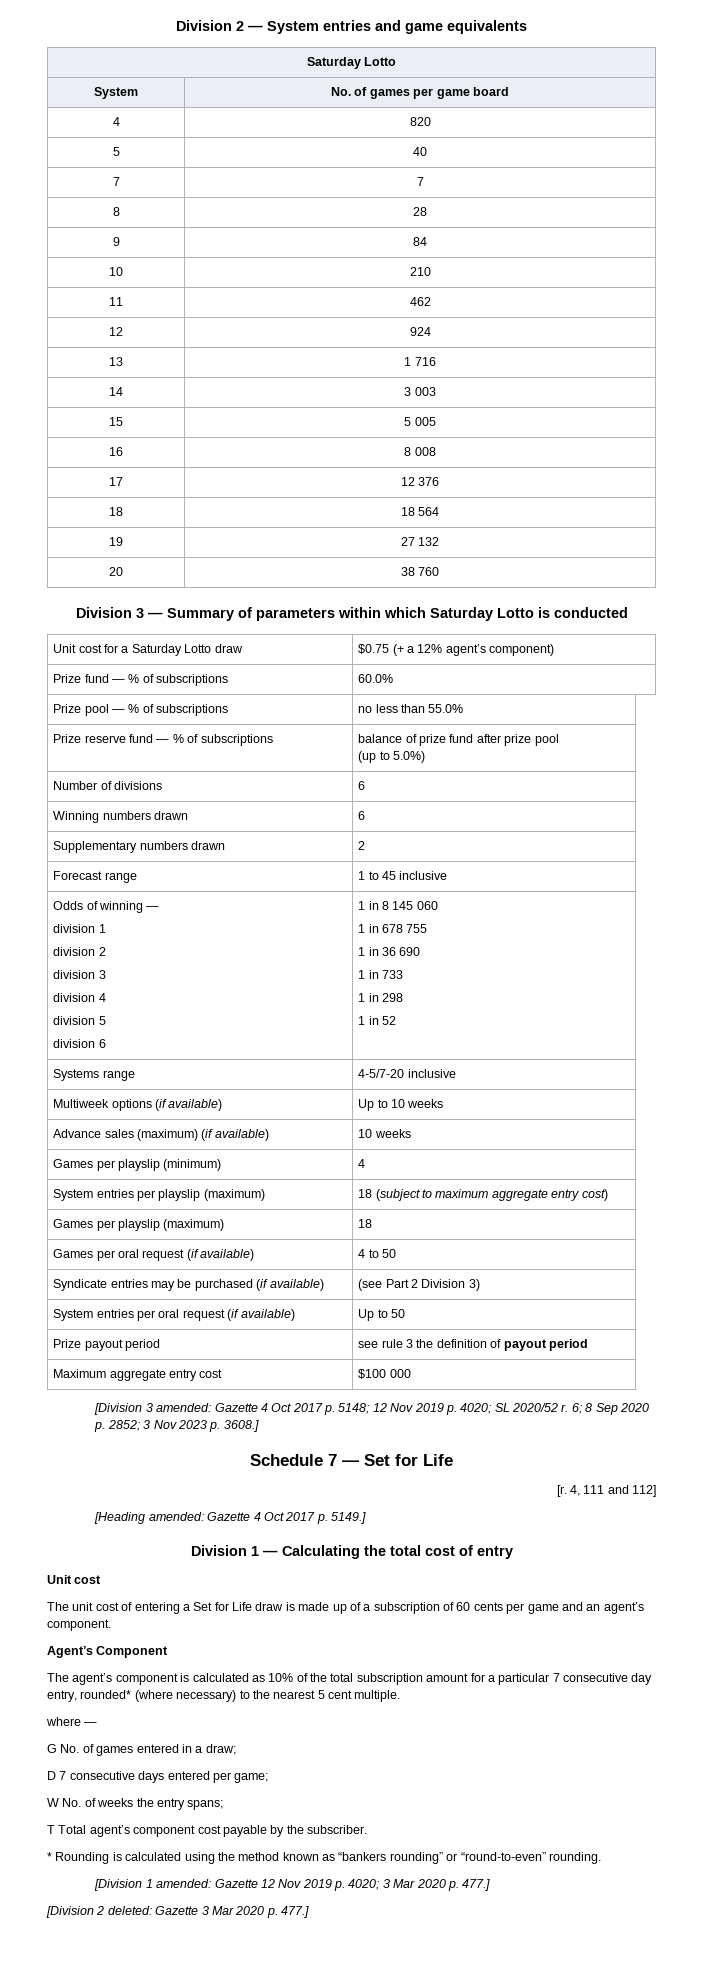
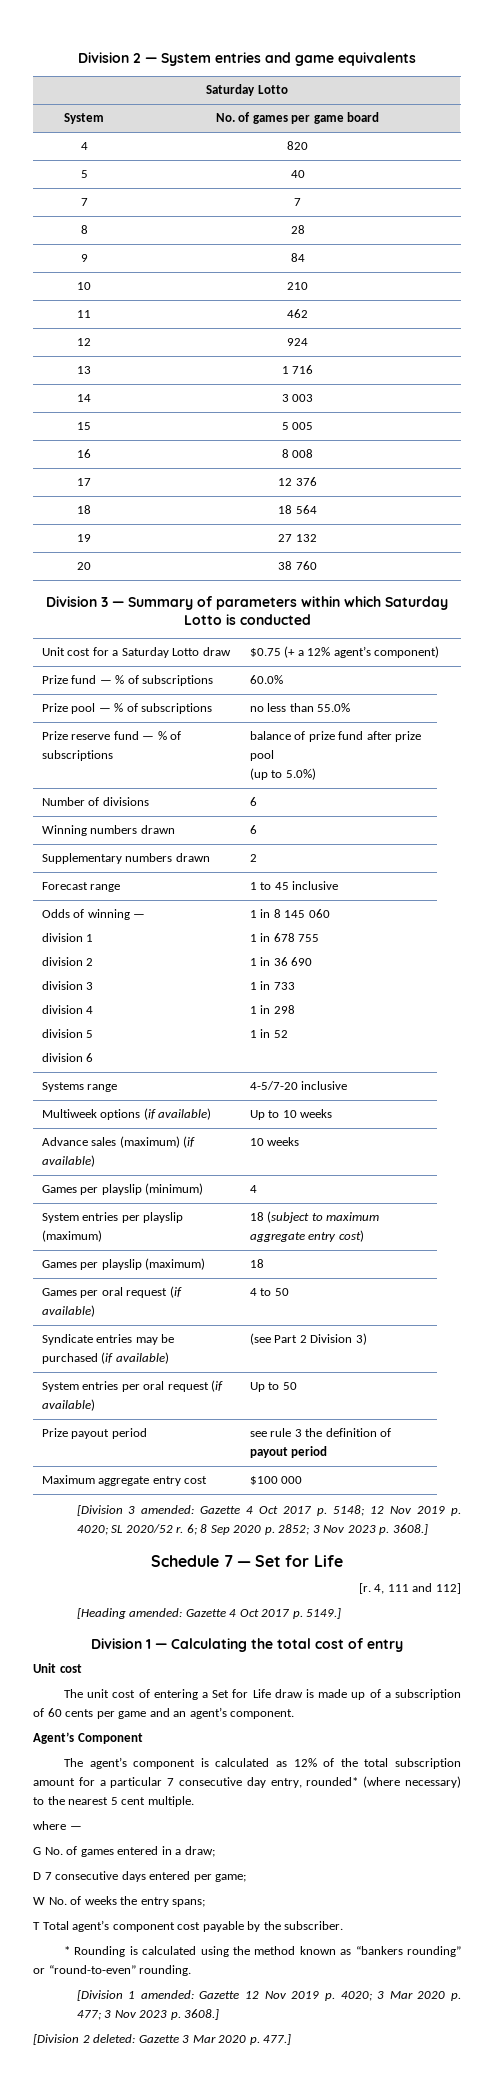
- The agent’s component is calculated as 10% of the total subscription amount for a particular 7 consecutive day entry, rounded* (where necessary) to the nearest 5 cent multiple.
+ The agent’s component is calculated as 12% of the total subscription amount for a particular 7 consecutive day entry, rounded* (where necessary) to the nearest 5 cent multiple.
- [Division 1 amended: Gazette 12 Nov 2019 p. 4020; 3 Mar 2020 p. 477.]
+ [Division 1 amended: Gazette 12 Nov 2019 p. 4020; 3 Mar 2020 p. 477; 3 Nov 2023 p. 3608.]

